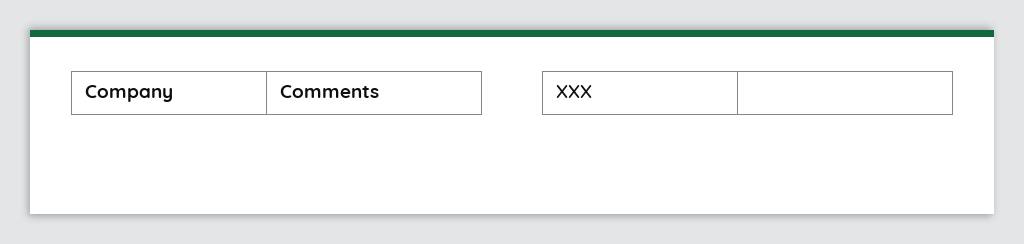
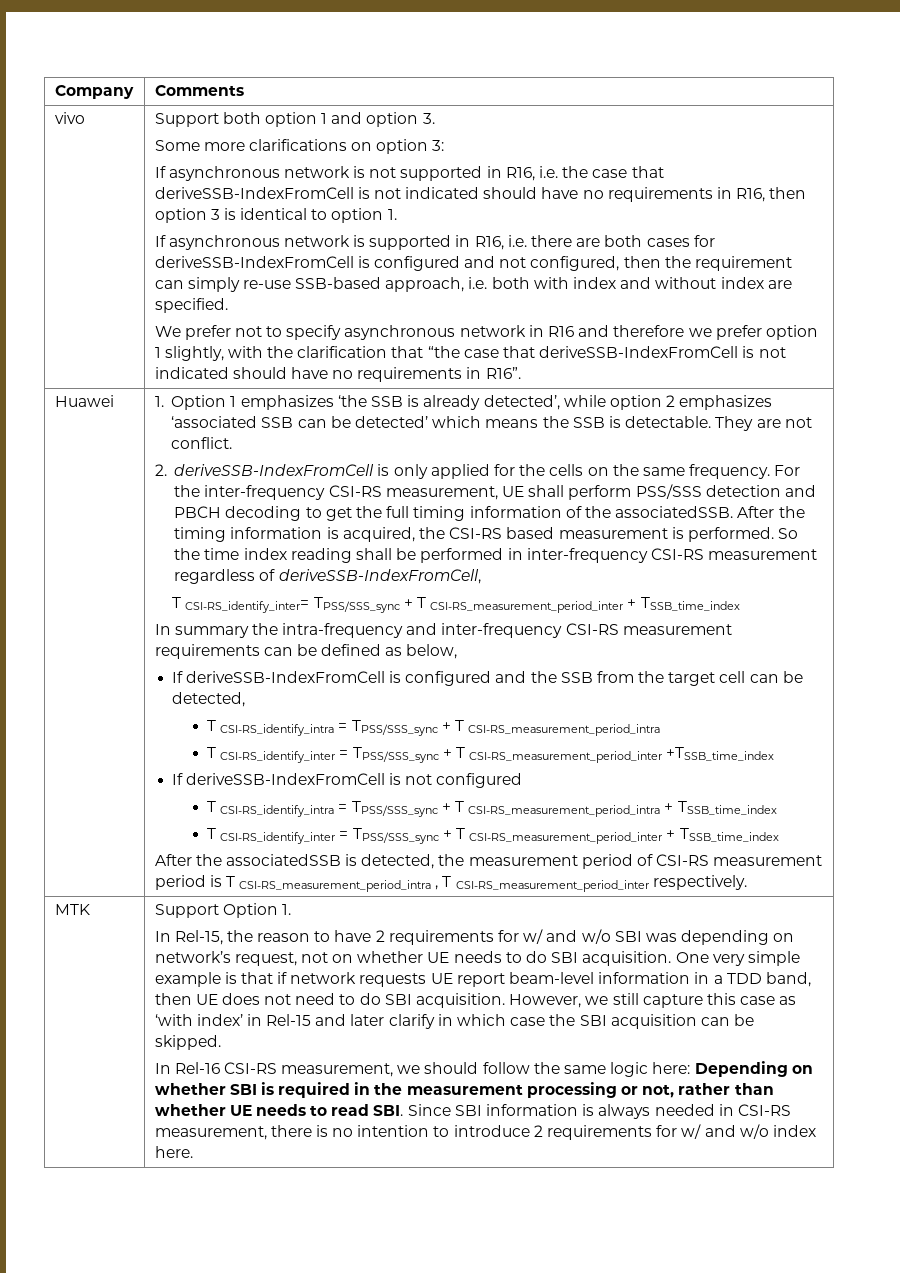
- XXX
+ vivo | Support both option 1 and option 3.
+ Some more clarifications on option 3:
+ If asynchronous network is not supported in R16, i.e. the case that deriveSSB-IndexFromCell is not indicated should have no requirements in R16, then option 3 is identical to option 1.
+ If asynchronous network is supported in R16, i.e. there are both cases for deriveSSB-IndexFromCell is configured and not configured, then the requirement can simply re-use SSB-based approach, i.e. both with index and without index are specified.
+ We prefer not to specify asynchronous network in R16 and therefore we prefer option 1 slightly, with the clarification that “the case that deriveSSB-IndexFromCell is not indicated should have no requirements in R16”.
+ Huawei | 1. Option 1 emphasizes ‘the SSB is already detected’, while option 2 emphasizes ‘associated SSB can be detected’ which means the SSB is detectable. They are not conflict.
+ 2. deriveSSB-IndexFromCell is only applied for the cells on the same frequency. For the inter-frequency CSI-RS measurement, UE shall perform PSS/SSS detection and PBCH decoding to get the full timing information of the associatedSSB. After the timing information is acquired, the CSI-RS based measurement is performed. So the time index reading shall be performed in inter-frequency CSI-RS measurement regardless of deriveSSB-IndexFromCell,
+ T CSI-RS_identify_inter= TPSS/SSS_sync + T CSI-RS_measurement_period_inter + TSSB_time_index
+ In summary the intra-frequency and inter-frequency CSI-RS measurement requirements can be defined as below,
+ If deriveSSB-IndexFromCell is configured and the SSB from the target cell can be detected,
+ T CSI-RS_identify_intra = TPSS/SSS_sync + T CSI-RS_measurement_period_intra
+ T CSI-RS_identify_inter = TPSS/SSS_sync + T CSI-RS_measurement_period_inter +TSSB_time_index
+ If deriveSSB-IndexFromCell is not configured
+ T CSI-RS_identify_intra = TPSS/SSS_sync + T CSI-RS_measurement_period_intra + TSSB_time_index
+ T CSI-RS_identify_inter = TPSS/SSS_sync + T CSI-RS_measurement_period_inter + TSSB_time_index
+ After the associatedSSB is detected, the measurement period of CSI-RS measurement period is T CSI-RS_measurement_period_intra , T CSI-RS_measurement_period_inter respectively.
+ MTK | Support Option 1.
+ In Rel-15, the reason to have 2 requirements for w/ and w/o SBI was depending on network’s request, not on whether UE needs to do SBI acquisition. One very simple example is that if network requests UE report beam-level information in a TDD band, then UE does not need to do SBI acquisition. However, we still capture this case as ‘with index’ in Rel-15 and later clarify in which case the SBI acquisition can be skipped.
+ In Rel-16 CSI-RS measurement, we should follow the same logic here: Depending on whether SBI is required in the measurement processing or not, rather than whether UE needs to read SBI. Since SBI information is always needed in CSI-RS measurement, there is no intention to introduce 2 requirements for w/ and w/o index here.

